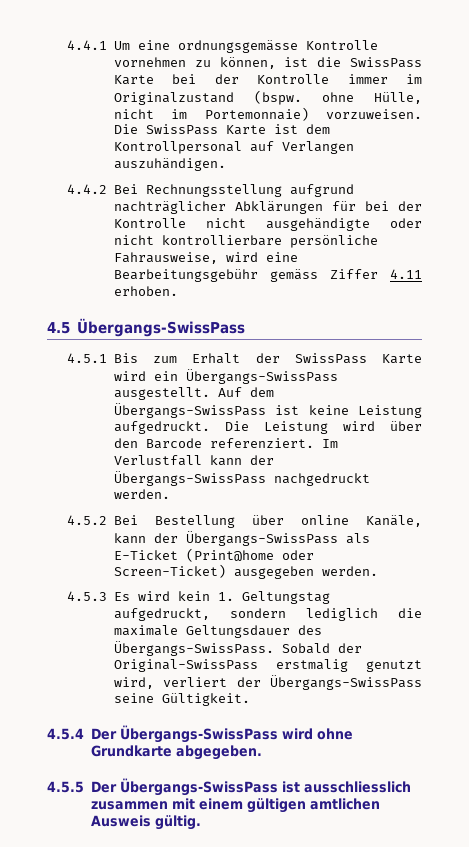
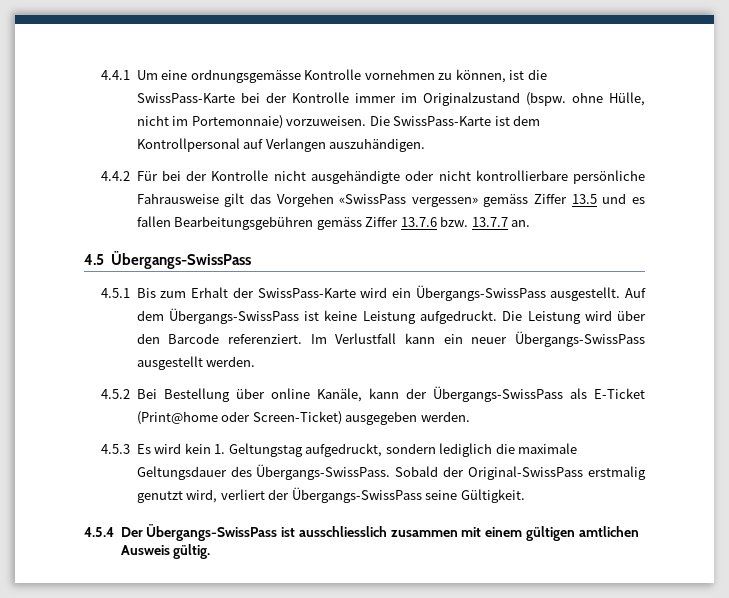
- 4.4.1 Um eine ordnungsgemässe Kontrolle vornehmen zu können, ist die SwissPass Karte bei der Kontrolle immer im Originalzustand (bspw. ohne Hülle, nicht im Portemonnaie) vorzuweisen.
+ 4.4.1 Um eine ordnungsgemässe Kontrolle vornehmen zu können, ist die SwissPass-Karte bei der Kontrolle immer im Originalzustand (bspw. ohne Hülle, nicht im Portemonnaie) vorzuweisen.
- Die SwissPass Karte ist dem Kontrollpersonal auf Verlangen auszuhändigen.
+ Die SwissPass-Karte ist dem Kontrollpersonal auf Verlangen auszuhändigen.
- 4.4.2 Bei Rechnungsstellung aufgrund nachträglicher Abklärungen für bei der Kontrolle nicht ausgehändigte oder nicht kontrollierbare persönliche Fahrausweise, wird eine Bearbeitungsgebühr gemäss Ziffer 4.11 erhoben.
+ 4.4.2 Für bei der Kontrolle nicht ausgehändigte oder nicht kontrollierbare persönliche Fahrausweise gilt das Vorgehen «SwissPass vergessen» gemäss Ziffer 13.5 und es fallen Bearbeitungsgebühren gemäss Ziffer 13.7.6 bzw. 13.7.7 an.
- 4.5.1 Bis zum Erhalt der SwissPass Karte wird ein Übergangs-SwissPass ausgestellt.
+ 4.5.1 Bis zum Erhalt der SwissPass-Karte wird ein Übergangs-SwissPass ausgestellt.
- Im Verlustfall kann der Übergangs-SwissPass nachgedruckt werden.
+ Im Verlustfall kann ein neuer Übergangs-SwissPass ausgestellt werden.
- 4.5.4 Der Übergangs-SwissPass wird ohne Grundkarte abgegeben.
- 4.5.5 Der Übergangs-SwissPass ist ausschliesslich zusammen mit einem gültigen amtlichen Ausweis gültig.
+ 4.5.4 Der Übergangs-SwissPass ist ausschliesslich zusammen mit einem gültigen amtlichen Ausweis gültig.

